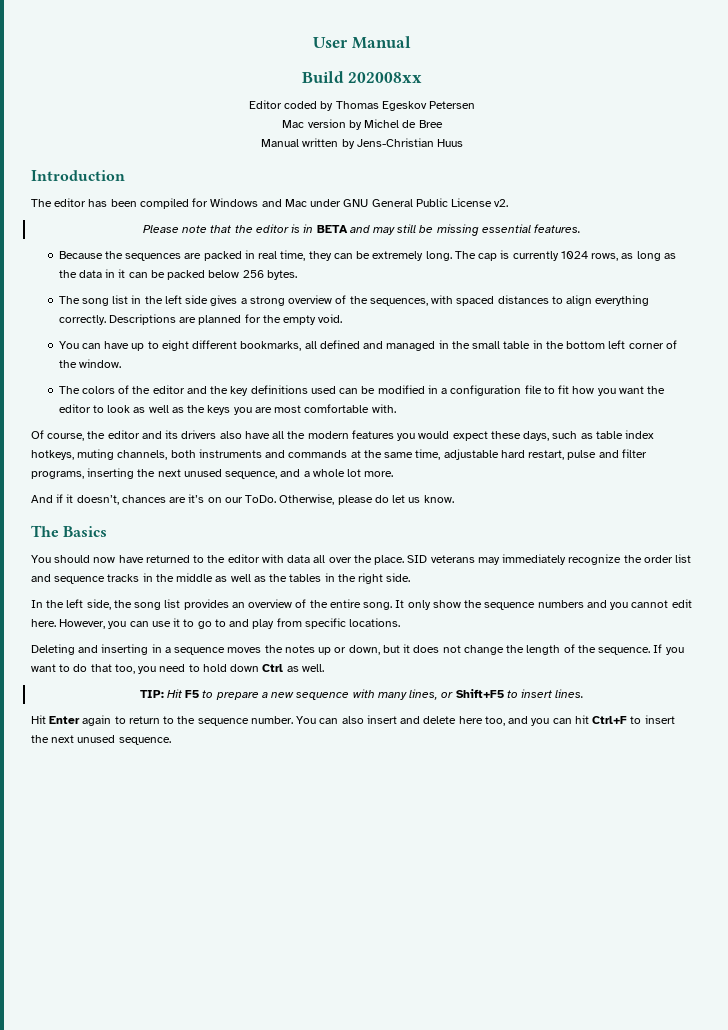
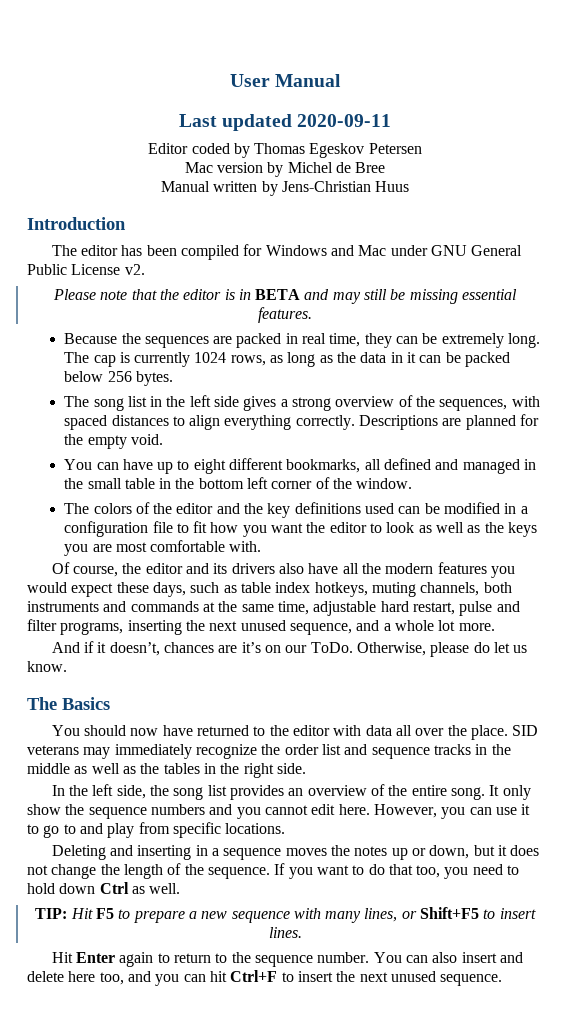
- Build 202008xx
+ Last updated 2020-09-11

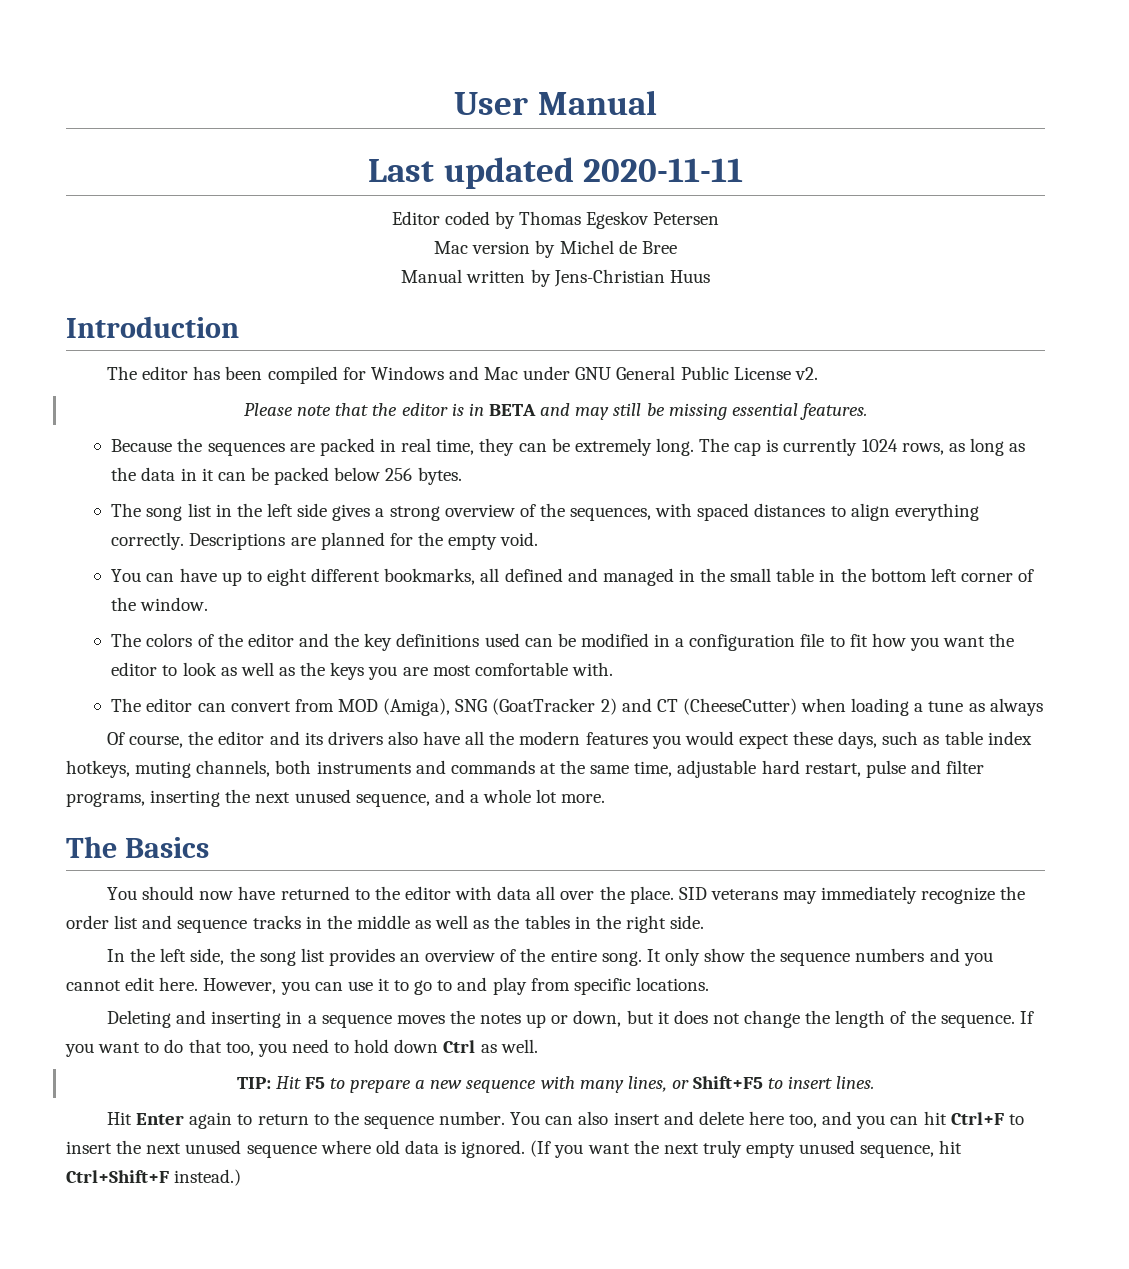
- Last updated 2020-09-11
+ Last updated 2020-11-11
+ The editor can convert from MOD (Amiga), SNG (GoatTracker 2) and CT (CheeseCutter) when loading a tune as always
- And if it doesn’t, chances are it’s on our ToDo. Otherwise, please do let us know.
- You can also insert and delete here too, and you can hit Ctrl+F to insert the next unused sequence.
+ You can also insert and delete here too, and you can hit Ctrl+F to insert the next unused sequence where old data is ignored. (If you want the next truly empty unused sequence, hit Ctrl+Shift+F instead.)

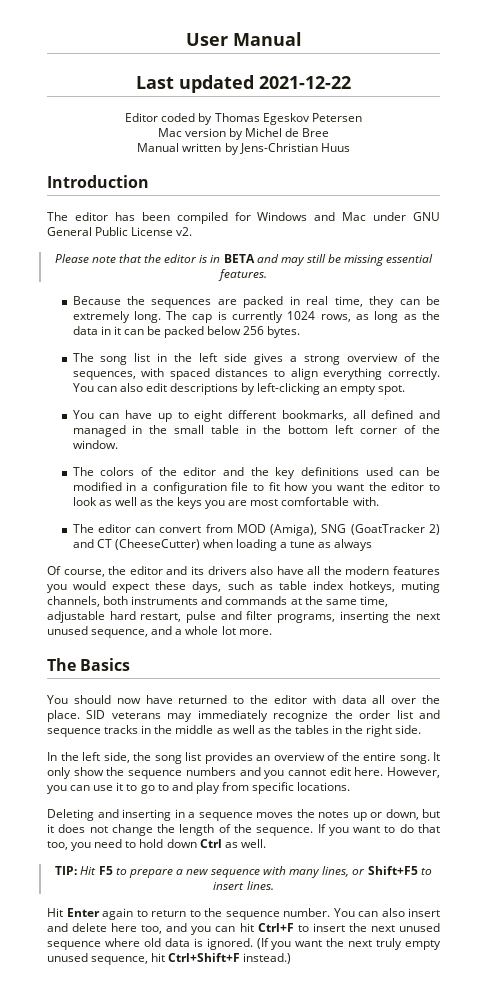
- Last updated 2020-11-11
+ Last updated 2021-12-22
- Descriptions are planned for the empty void.
+ You can also edit descriptions by left-clicking an empty spot.

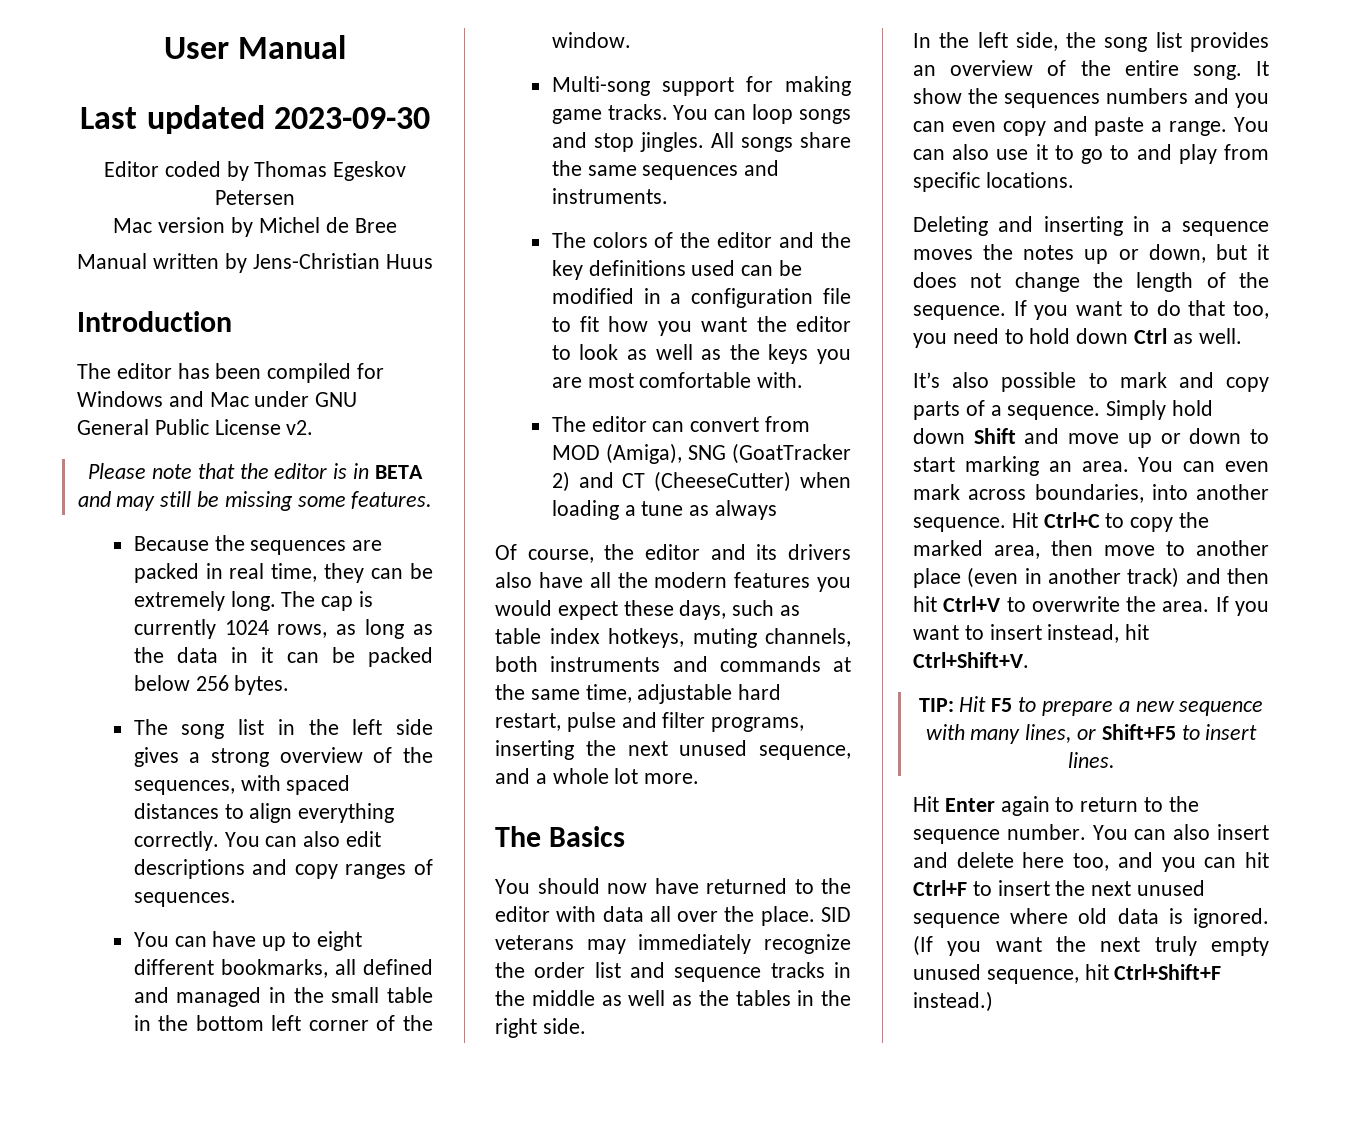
- Last updated 2021-12-22
+ Last updated 2023-09-30
- Please note that the editor is in BETA and may still be missing essential features.
+ Please note that the editor is in BETA and may still be missing some features.
- You can also edit descriptions by left-clicking an empty spot.
+ You can also edit descriptions and copy ranges of sequences.
+ Multi-song support for making game tracks. You can loop songs and stop jingles. All songs share the same sequences and instruments.
- It only show the sequence numbers and you cannot edit here. However, you can use it to go to and play from specific locations.
+ It show the sequences numbers and you can even copy and paste a range. You can also use it to go to and play from specific locations.
+ It’s also possible to mark and copy parts of a sequence. Simply hold down Shift and move up or down to start marking an area. You can even mark across boundaries, into another sequence. Hit Ctrl+C to copy the marked area, then move to another place (even in another track) and then hit Ctrl+V to overwrite the area. If you want to insert instead, hit Ctrl+Shift+V.

